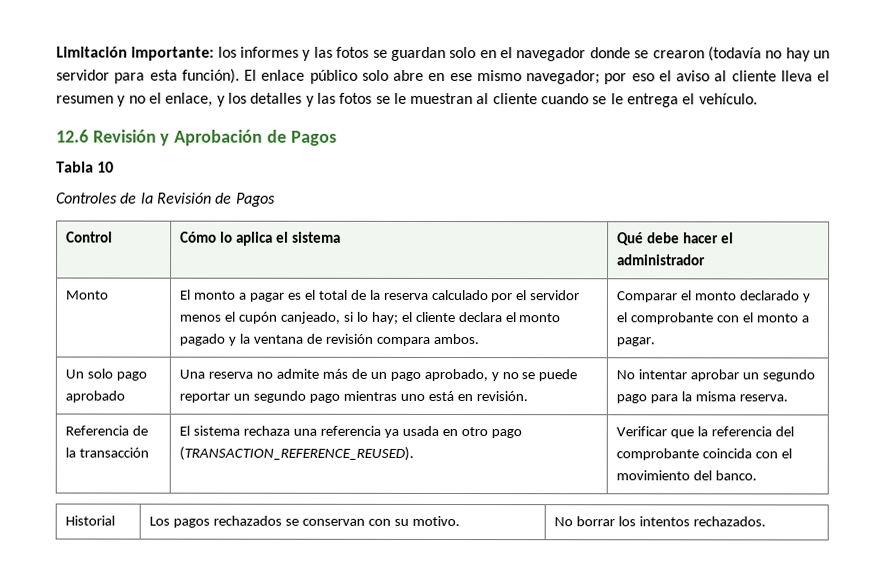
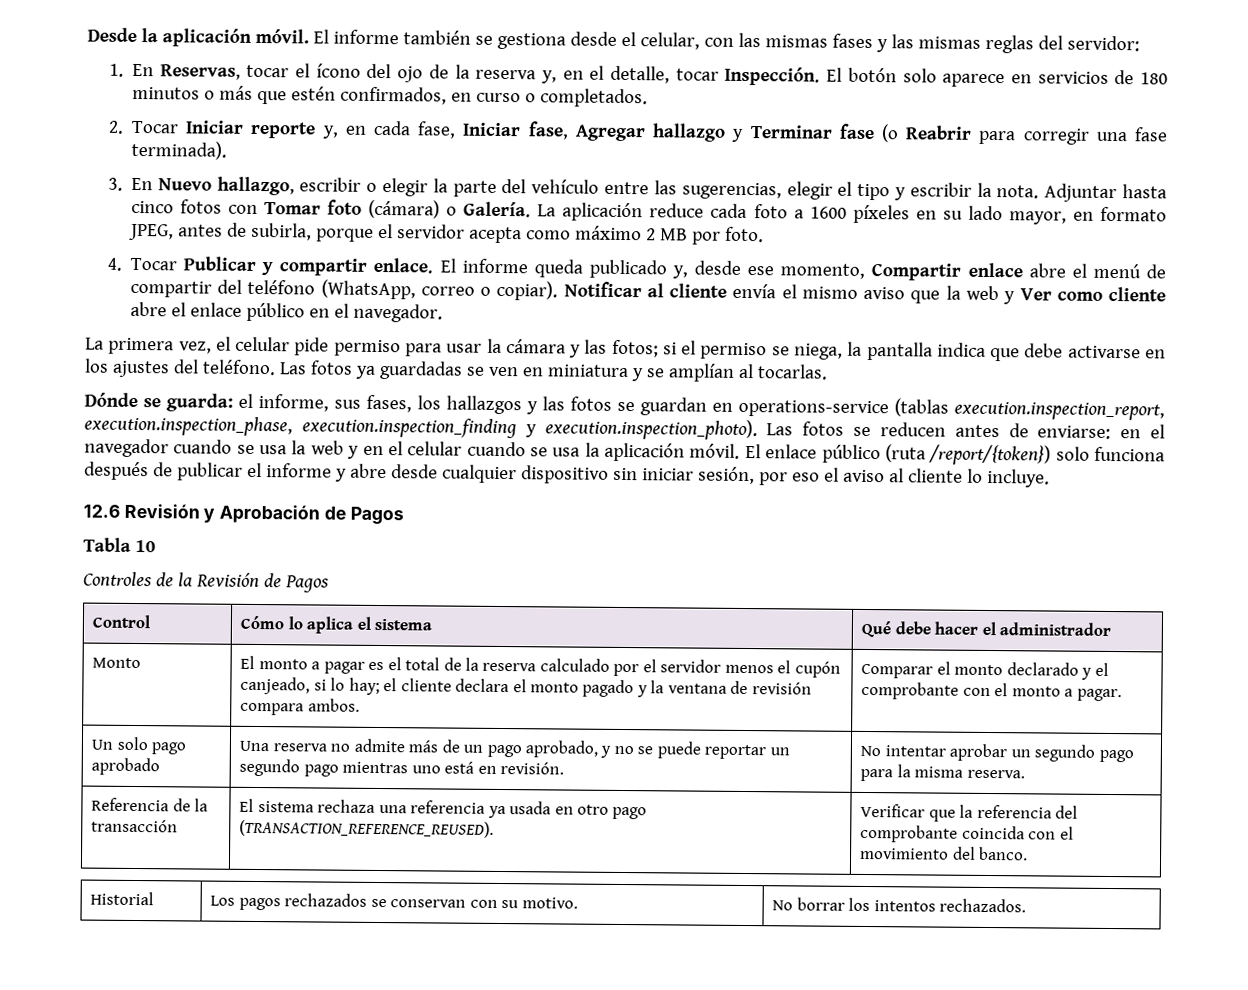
- Limitación importante: los informes y las fotos se guardan solo en el navegador donde se crearon (todavía no hay un servidor para esta función). El enlace público solo abre en ese mismo navegador; por eso el aviso al cliente lleva el resumen y no el enlace, y los detalles y las fotos se le muestran al cliente cuando se le entrega el vehículo.
+ Desde la aplicación móvil. El informe también se gestiona desde el celular, con las mismas fases y las mismas reglas del servidor:
+ 1. En Reservas, tocar el ícono del ojo de la reserva y, en el detalle, tocar Inspección. El botón solo aparece en servicios de 180 minutos o más que estén confirmados, en curso o completados.
+ 2. Tocar Iniciar reporte y, en cada fase, Iniciar fase, Agregar hallazgo y Terminar fase (o Reabrir para corregir una fase terminada).
+ 3. En Nuevo hallazgo, escribir o elegir la parte del vehículo entre las sugerencias, elegir el tipo y escribir la nota. Adjuntar hasta cinco fotos con Tomar foto (cámara) o Galería. La aplicación reduce cada foto a 1600 píxeles en su lado mayor, en formato JPEG, antes de subirla, porque el servidor acepta como máximo 2 MB por foto.
+ 4. Tocar Publicar y compartir enlace. El informe queda publicado y, desde ese momento, Compartir enlace abre el menú de compartir del teléfono (WhatsApp, correo o copiar). Notificar al cliente envía el mismo aviso que la web y Ver como cliente abre el enlace público en el navegador.
+ La primera vez, el celular pide permiso para usar la cámara y las fotos; si el permiso se niega, la pantalla indica que debe activarse en los ajustes del teléfono. Las fotos ya guardadas se ven en miniatura y se amplían al tocarlas.
+ Dónde se guarda: el informe, sus fases, los hallazgos y las fotos se guardan en operations-service (tablas execution.inspection_report, execution.inspection_phase, execution.inspection_finding y execution.inspection_photo). Las fotos se reducen antes de enviarse: en el navegador cuando se usa la web y en el celular cuando se usa la aplicación móvil. El enlace público (ruta /report/{token}) solo funciona después de publicar el informe y abre desde cualquier dispositivo sin iniciar sesión, por eso el aviso al cliente lo incluye.

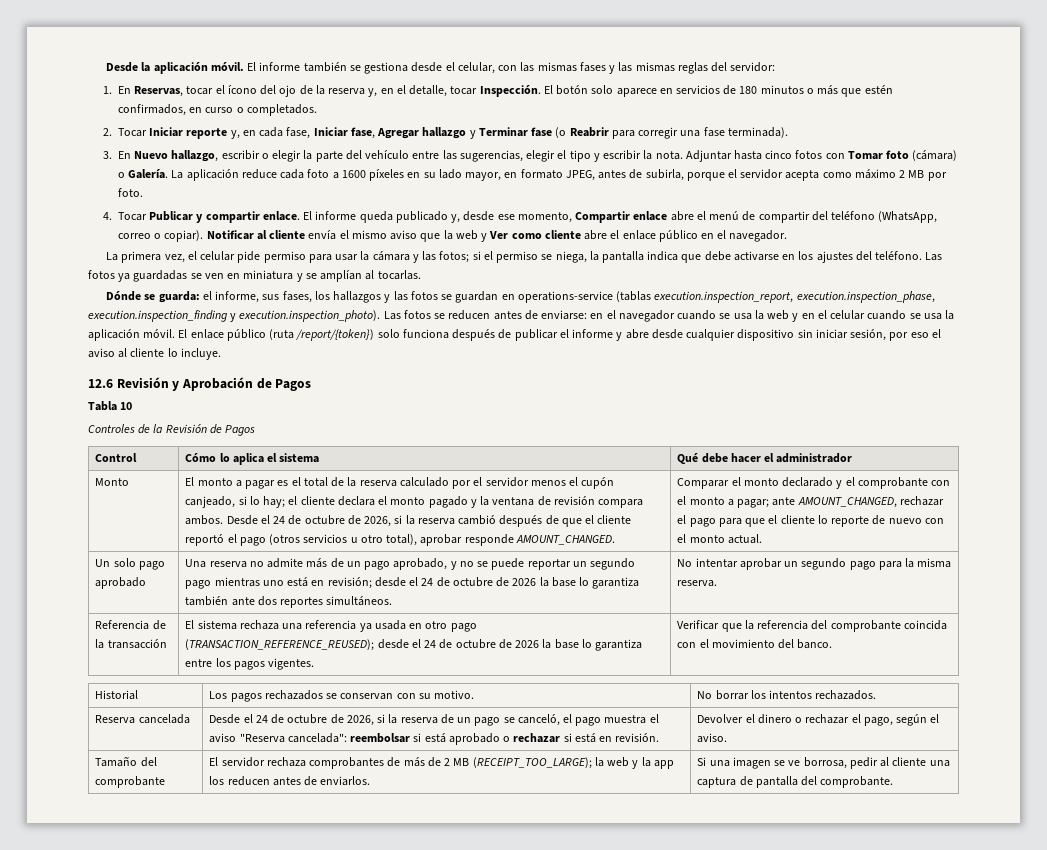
+ Desde el 24 de octubre de 2026, si la reserva cambió después de que el cliente reportó el pago (otros servicios u otro total), aprobar responde AMOUNT_CHANGED.
- Comparar el monto declarado y el comprobante con el monto a pagar.
+ Comparar el monto declarado y el comprobante con el monto a pagar; ante AMOUNT_CHANGED, rechazar el pago para que el cliente lo reporte de nuevo con el monto actual.
- Una reserva no admite más de un pago aprobado, y no se puede reportar un segundo pago mientras uno está en revisión.
+ Una reserva no admite más de un pago aprobado, y no se puede reportar un segundo pago mientras uno está en revisión; desde el 24 de octubre de 2026 la base lo garantiza también ante dos reportes simultáneos.
- El sistema rechaza una referencia ya usada en otro pago (TRANSACTION_REFERENCE_REUSED).
+ El sistema rechaza una referencia ya usada en otro pago (TRANSACTION_REFERENCE_REUSED); desde el 24 de octubre de 2026 la base lo garantiza entre los pagos vigentes.
+ Reserva cancelada | Desde el 24 de octubre de 2026, si la reserva de un pago se canceló, el pago muestra el aviso "Reserva cancelada": reembolsar si está aprobado o rechazar si está en revisión. | Devolver el dinero o rechazar el pago, según el aviso.
+ Tamaño del comprobante | El servidor rechaza comprobantes de más de 2 MB (RECEIPT_TOO_LARGE); la web y la app los reducen antes de enviarlos. | Si una imagen se ve borrosa, pedir al cliente una captura de pantalla del comprobante.

